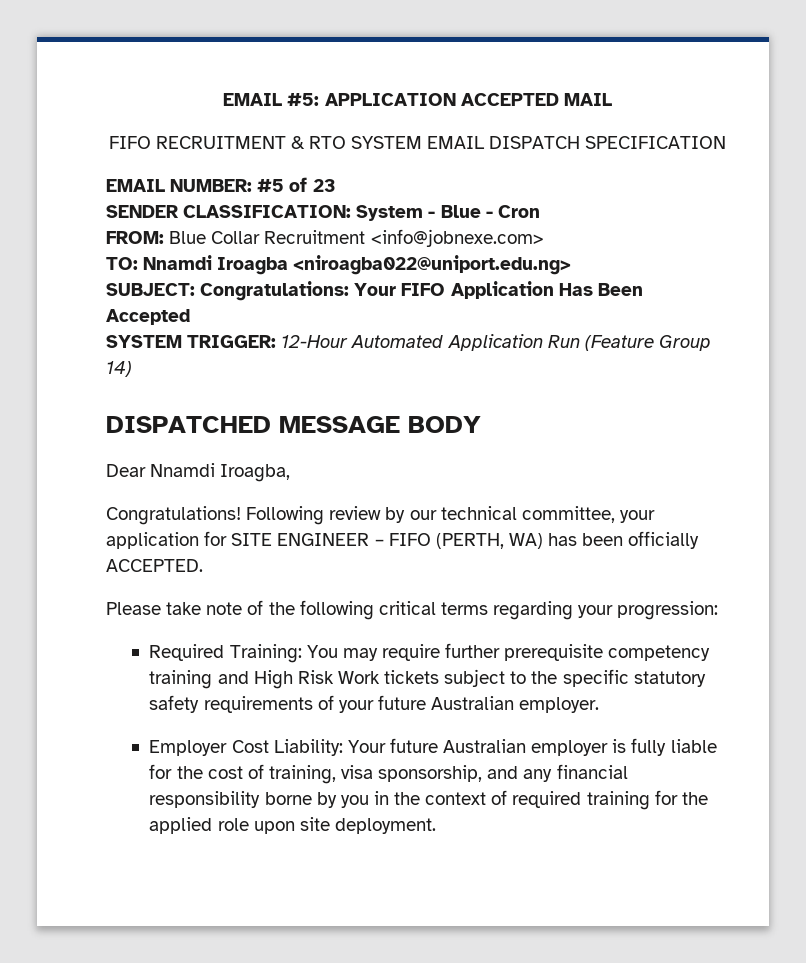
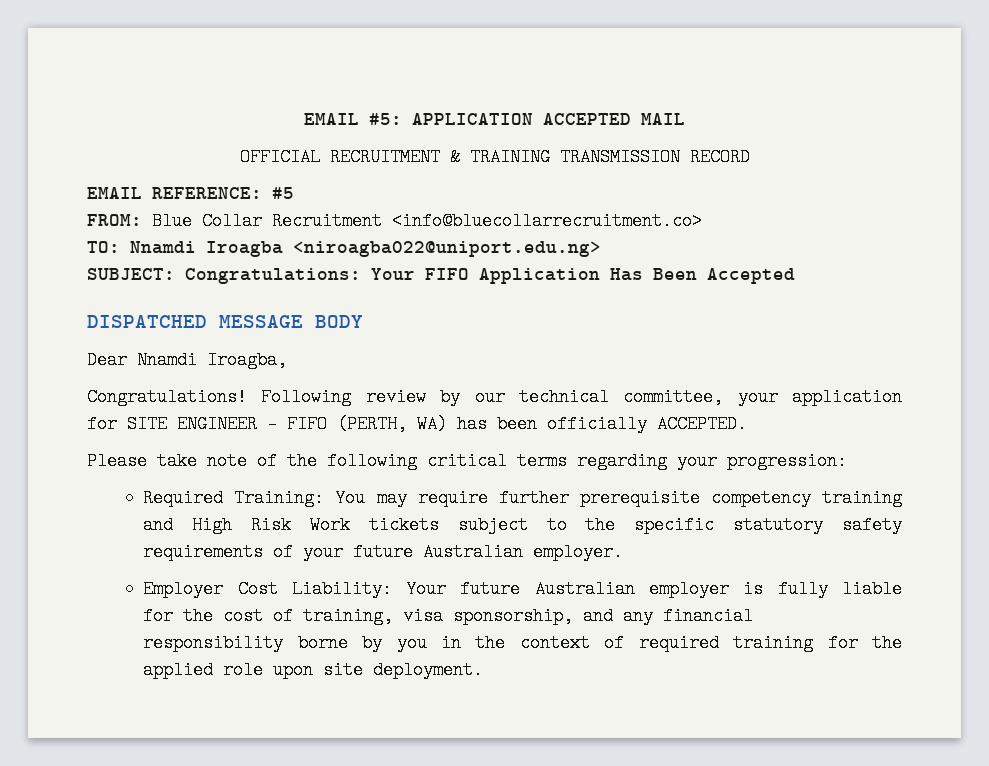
- FIFO RECRUITMENT & RTO SYSTEM EMAIL DISPATCH SPECIFICATION
- EMAIL NUMBER: #5 of 23
- SENDER CLASSIFICATION: System - Blue - Cron
+ OFFICIAL RECRUITMENT & TRAINING TRANSMISSION RECORD
+ EMAIL REFERENCE: #5
- FROM: Blue Collar Recruitment <info@jobnexe.com>
+ FROM: Blue Collar Recruitment <info@bluecollarrecruitment.co>
- SYSTEM TRIGGER: 12-Hour Automated Application Run (Feature Group 14)

